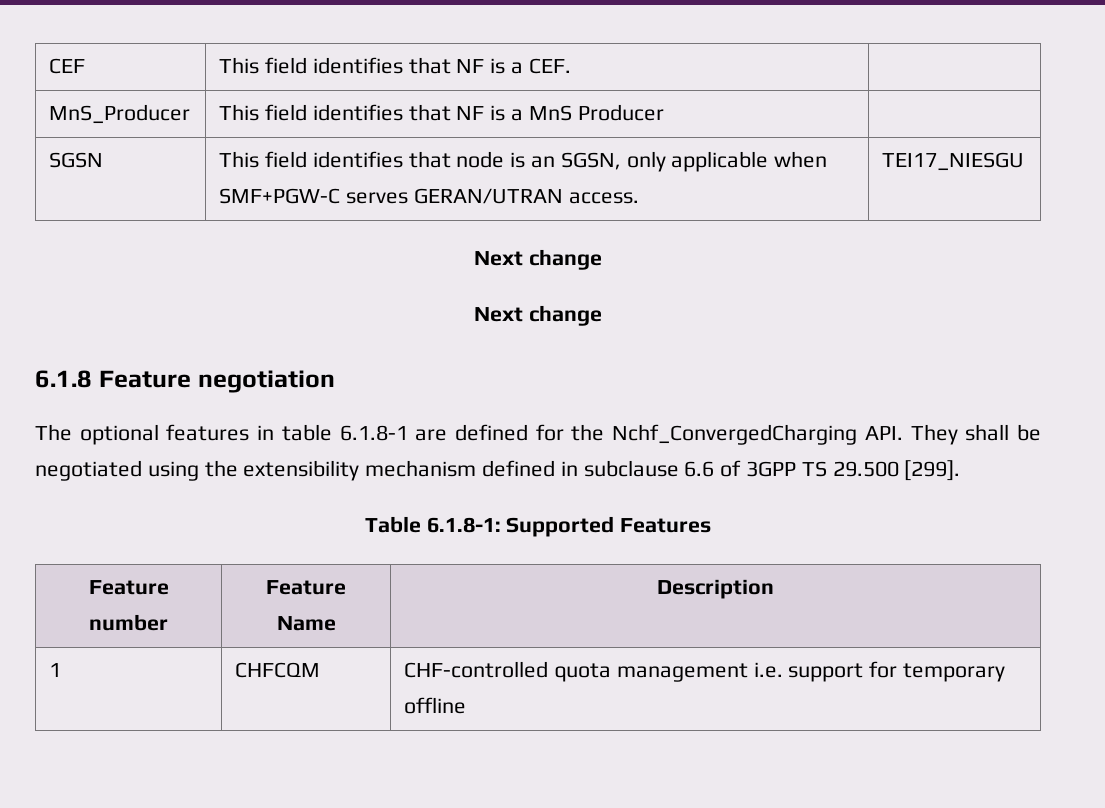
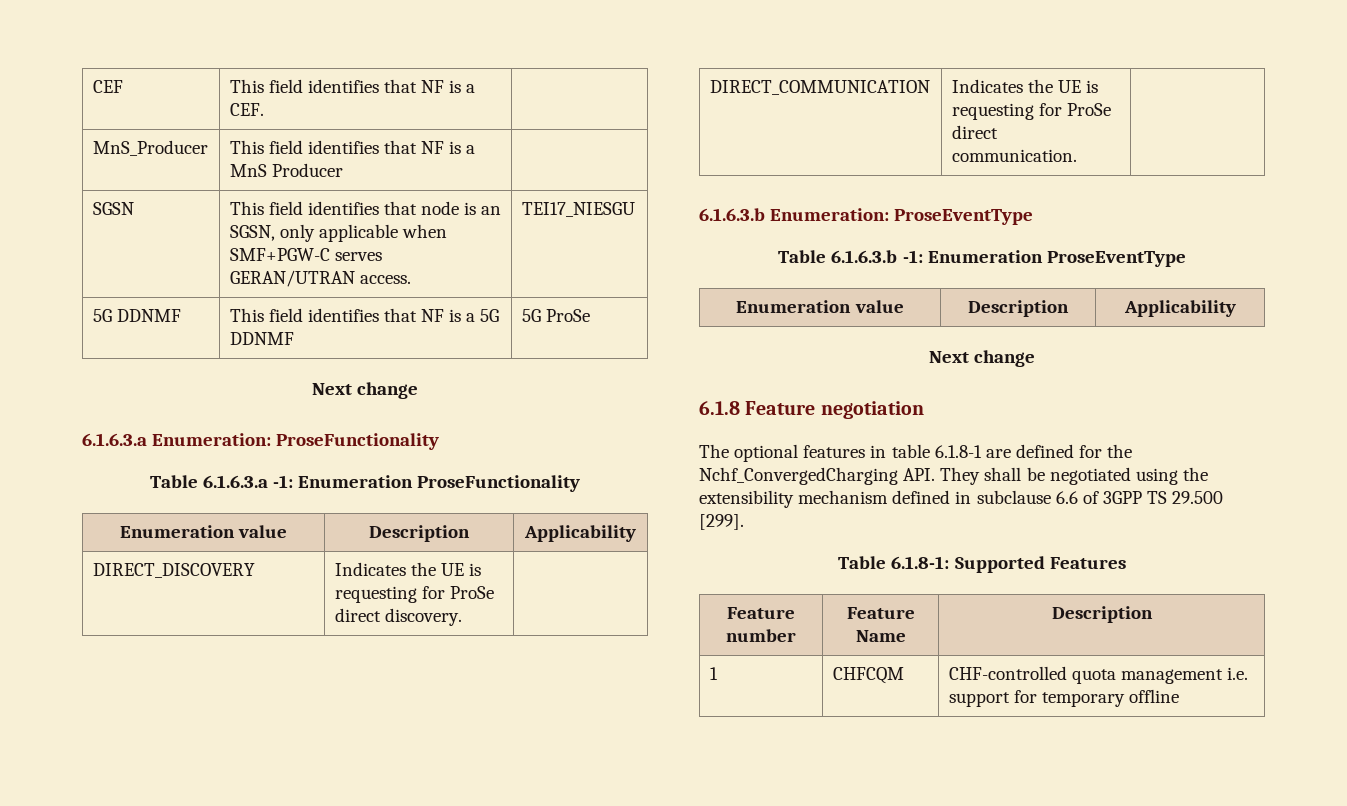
  SGSN | This field identifies that node is an SGSN, only applicable when SMF+PGW-C serves GERAN/UTRAN access. | TEI17_NIESGU
+ 5G DDNMF | This field identifies that NF is a 5G DDNMF | 5G ProSe
  Next change
+ 6.1.6.3.a Enumeration: ProseFunctionality
+ Table 6.1.6.3.a -1: Enumeration ProseFunctionality
+ Enumeration value | Description | Applicability
+ DIRECT_DISCOVERY | Indicates the UE is requesting for ProSe direct discovery. |
+ DIRECT_COMMUNICATION | Indicates the UE is requesting for ProSe direct communication. |
+ 6.1.6.3.b Enumeration: ProseEventType
+ Table 6.1.6.3.b -1: Enumeration ProseEventType
+ Enumeration value | Description | Applicability

